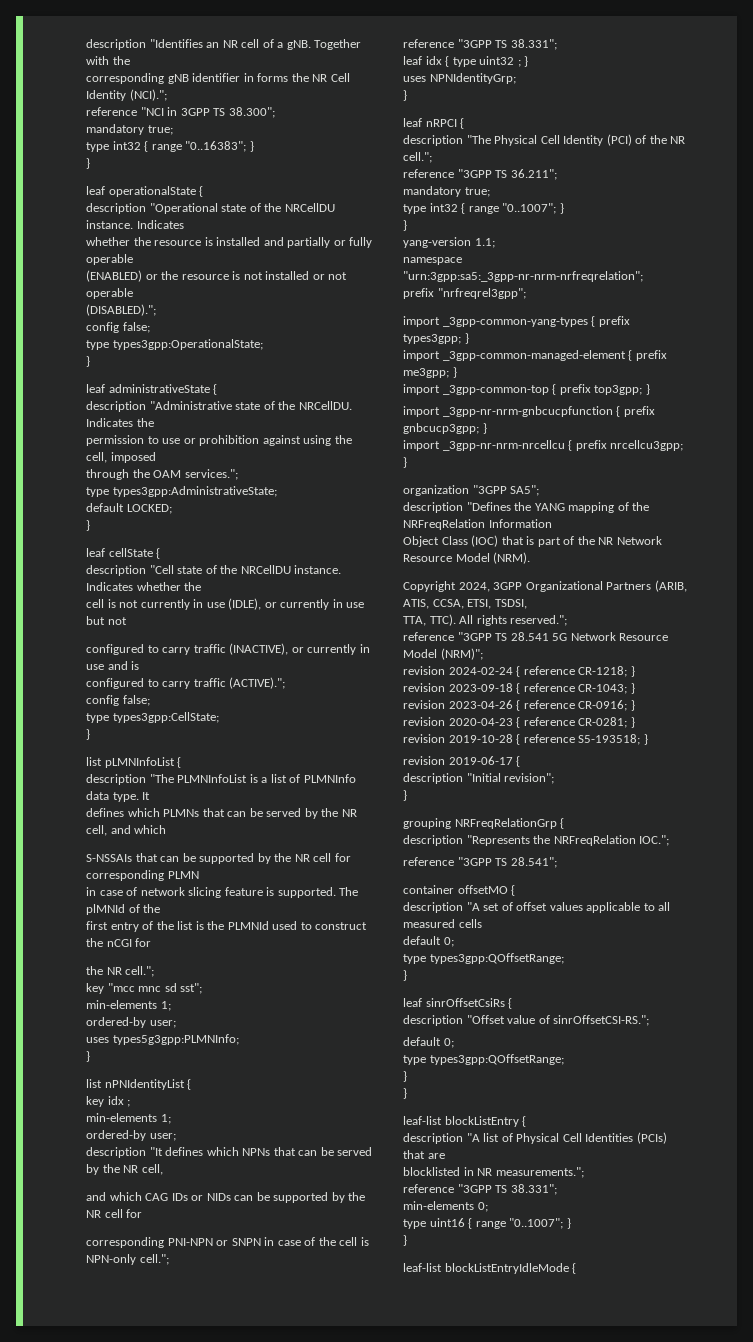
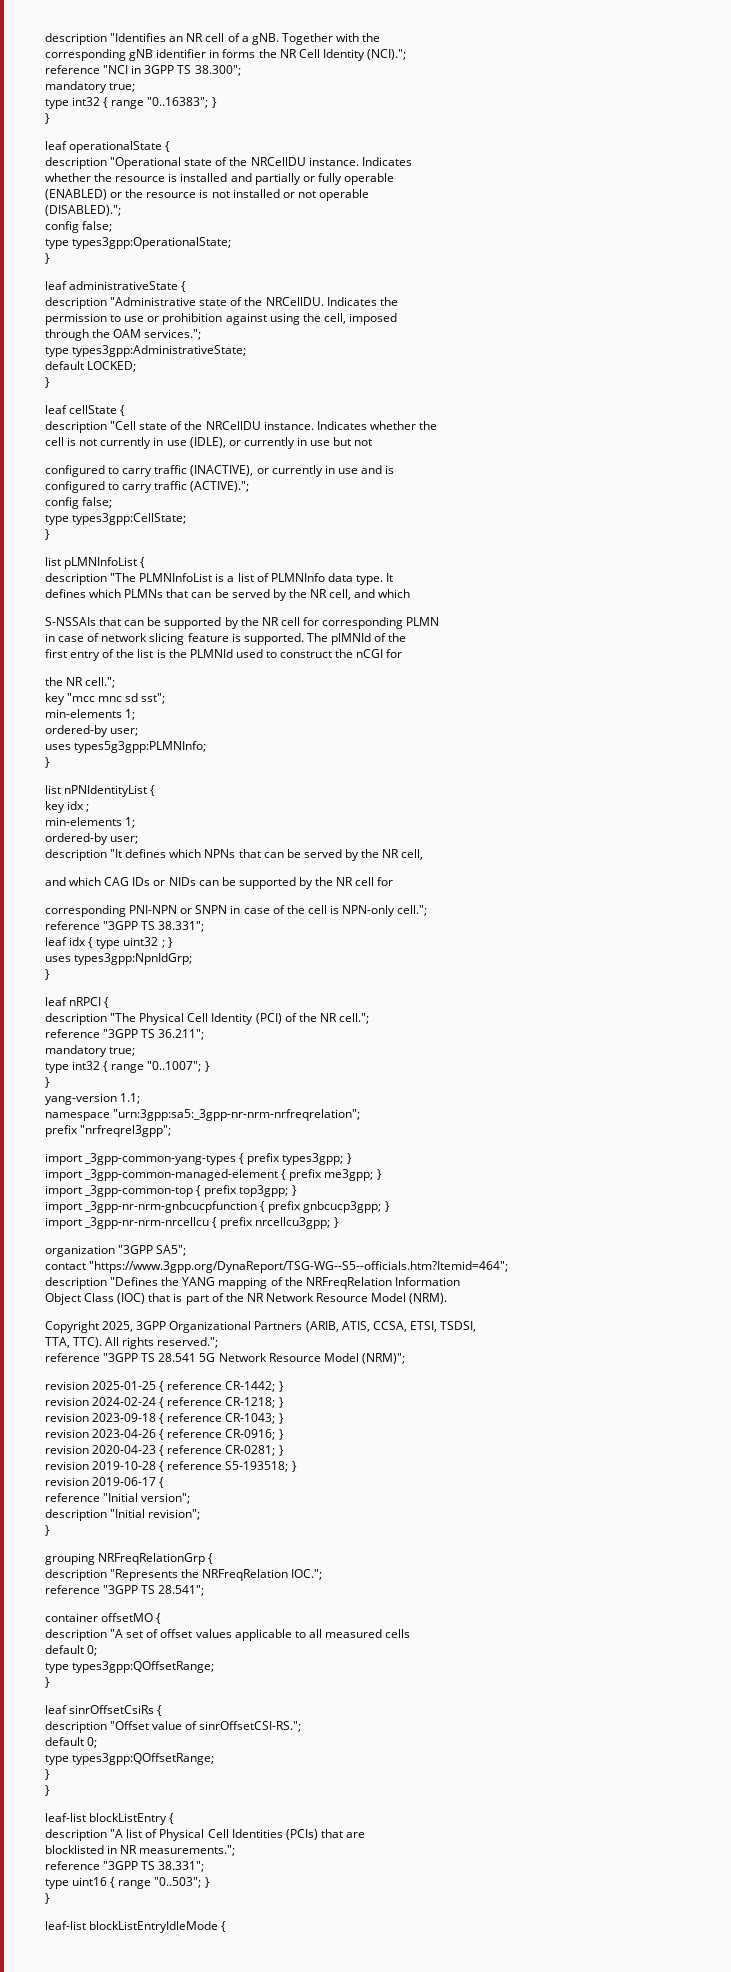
- uses NPNIdentityGrp;
+ uses types3gpp:NpnIdGrp;
+ contact "https://www.3gpp.org/DynaReport/TSG-WG--S5--officials.htm?Itemid=464";
- Copyright 2024, 3GPP Organizational Partners (ARIB, ATIS, CCSA, ETSI, TSDSI,
+ Copyright 2025, 3GPP Organizational Partners (ARIB, ATIS, CCSA, ETSI, TSDSI,
+ revision 2025-01-25 { reference CR-1442; }
+ reference "Initial version";
- min-elements 0;
- type uint16 { range "0..1007"; }
+ type uint16 { range "0..503"; }

